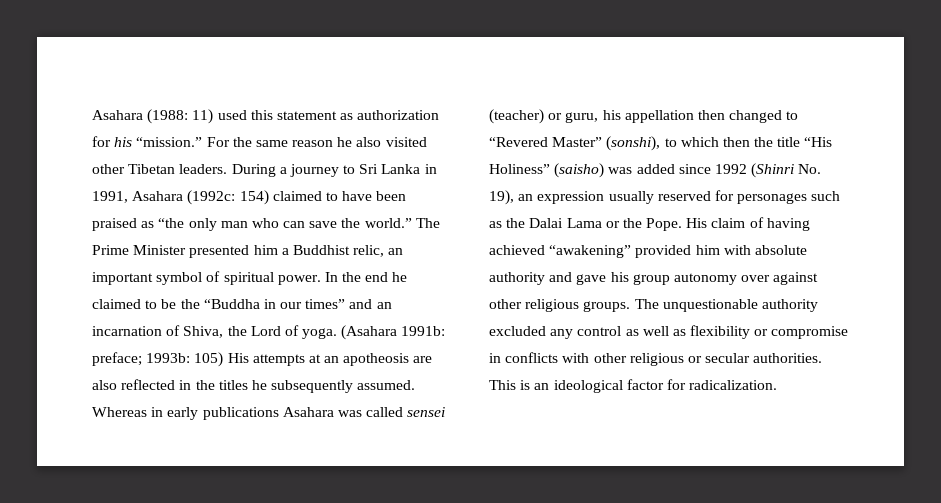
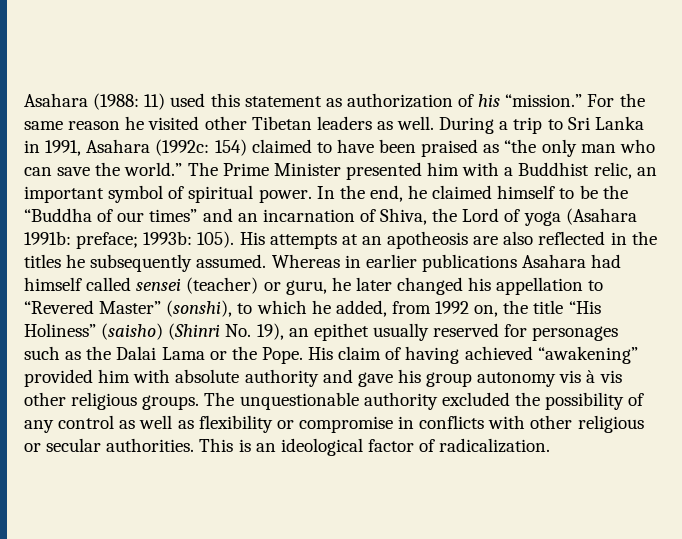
- Asahara (1988: 11) used this statement as authorization for his “mission.”
+ Asahara (1988: 11) used this statement as authorization of his “mission.”
- For the same reason he also visited other Tibetan leaders.
+ For the same reason he visited other Tibetan leaders as well.
- During a journey to Sri Lanka in 1991, Asahara (1992c: 154) claimed to have been praised as “the only man who can save the world.”
+ During a trip to Sri Lanka in 1991, Asahara (1992c: 154) claimed to have been praised as “the only man who can save the world.”
- The Prime Minister presented him a Buddhist relic, an important symbol of spiritual power.
+ The Prime Minister presented him with a Buddhist relic, an important symbol of spiritual power.
- In the end he claimed to be the “Buddha in our times” and an incarnation of Shiva, the Lord of yoga. (Asahara 1991b: preface; 1993b: 105) His attempts at an apotheosis are also reflected in the titles he subsequently assumed.
+ In the end, he claimed himself to be the “Buddha of our times” and an incarnation of Shiva, the Lord of yoga (Asahara 1991b: preface; 1993b: 105). His attempts at an apotheosis are also reflected in the titles he subsequently assumed.
- Whereas in early publications Asahara was called sensei (teacher) or guru, his appellation then changed to “Revered Master” (sonshi), to which then the title “His Holiness” (saisho) was added since 1992 (Shinri No. 19), an expression usually reserved for personages such as the Dalai Lama or the Pope.
+ Whereas in earlier publications Asahara had himself called sensei (teacher) or guru, he later changed his appellation to “Revered Master” (sonshi), to which he added, from 1992 on, the title “His Holiness” (saisho) (Shinri No. 19), an epithet usually reserved for personages such as the Dalai Lama or the Pope.
- His claim of having achieved “awakening” provided him with absolute authority and gave his group autonomy over against other religious groups.
+ His claim of having achieved “awakening” provided him with absolute authority and gave his group autonomy vis à vis other religious groups.
- The unquestionable authority excluded any control as well as flexibility or compromise in conflicts with other religious or secular authorities.
+ The unquestionable authority excluded the possibility of any control as well as flexibility or compromise in conflicts with other religious or secular authorities.
- This is an ideological factor for radicalization.
+ This is an ideological factor of radicalization.

